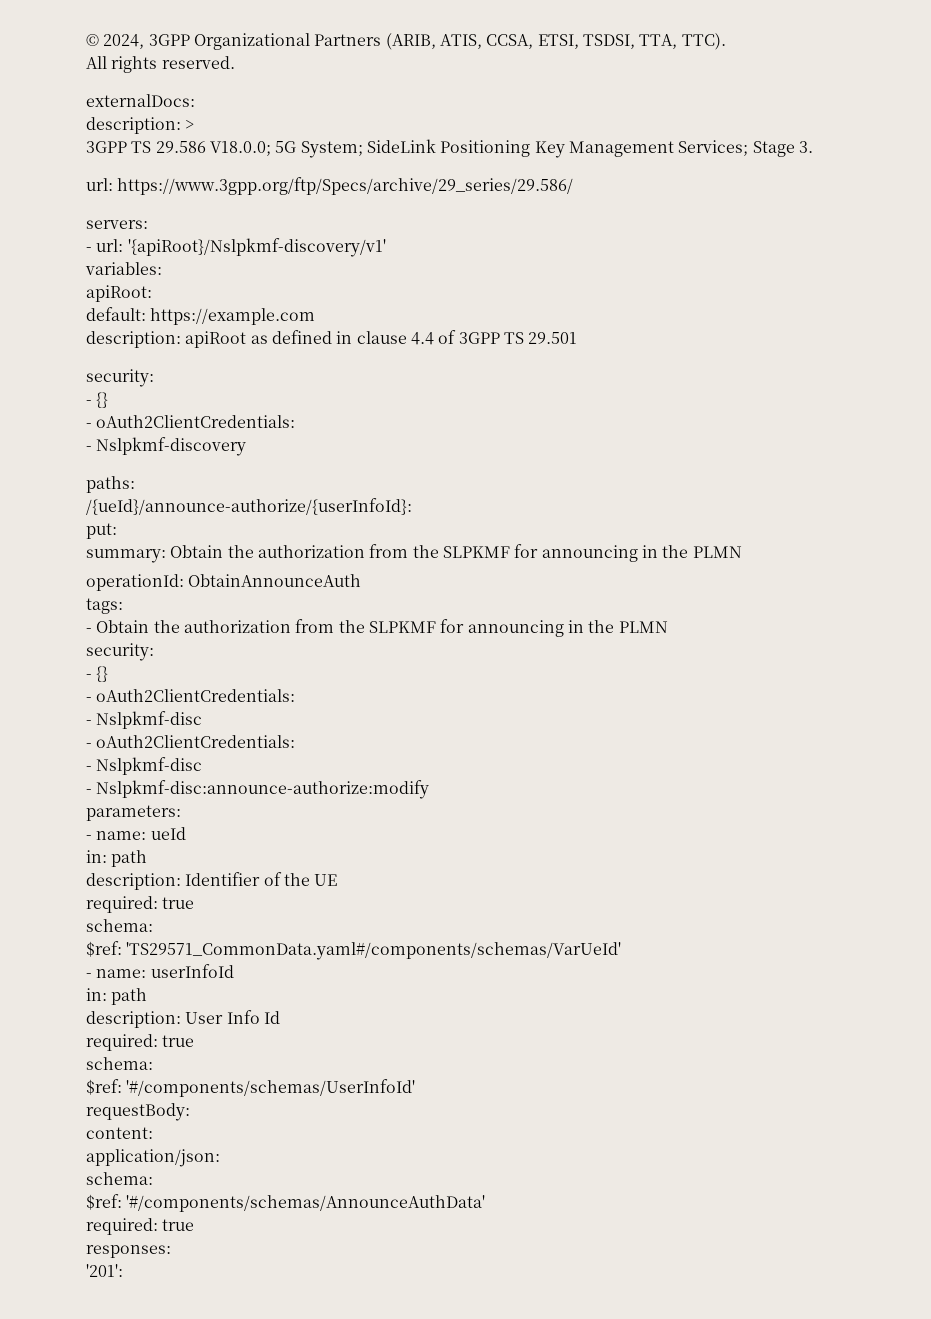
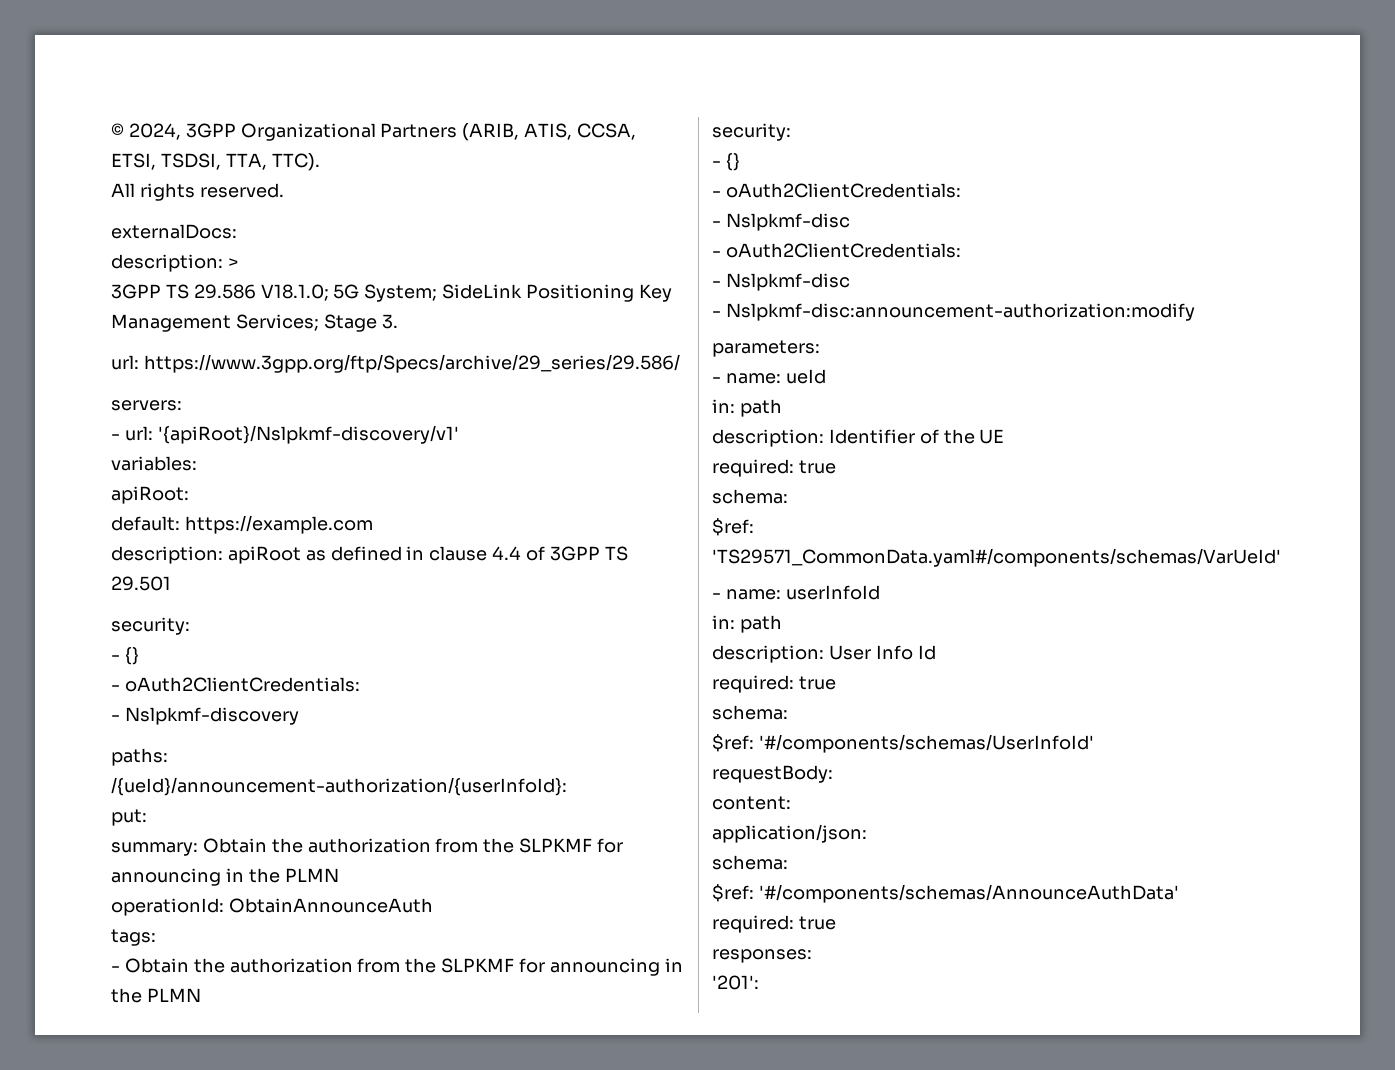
- 3GPP TS 29.586 V18.0.0; 5G System; SideLink Positioning Key Management Services; Stage 3.
+ 3GPP TS 29.586 V18.1.0; 5G System; SideLink Positioning Key Management Services; Stage 3.
- /{ueId}/announce-authorize/{userInfoId}:
+ /{ueId}/announcement-authorization/{userInfoId}:
- - Nslpkmf-disc:announce-authorize:modify
+ - Nslpkmf-disc:announcement-authorization:modify

